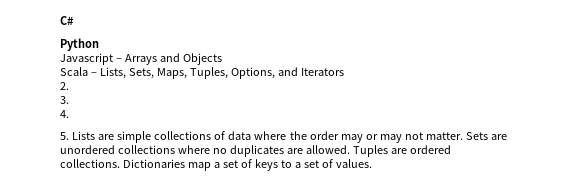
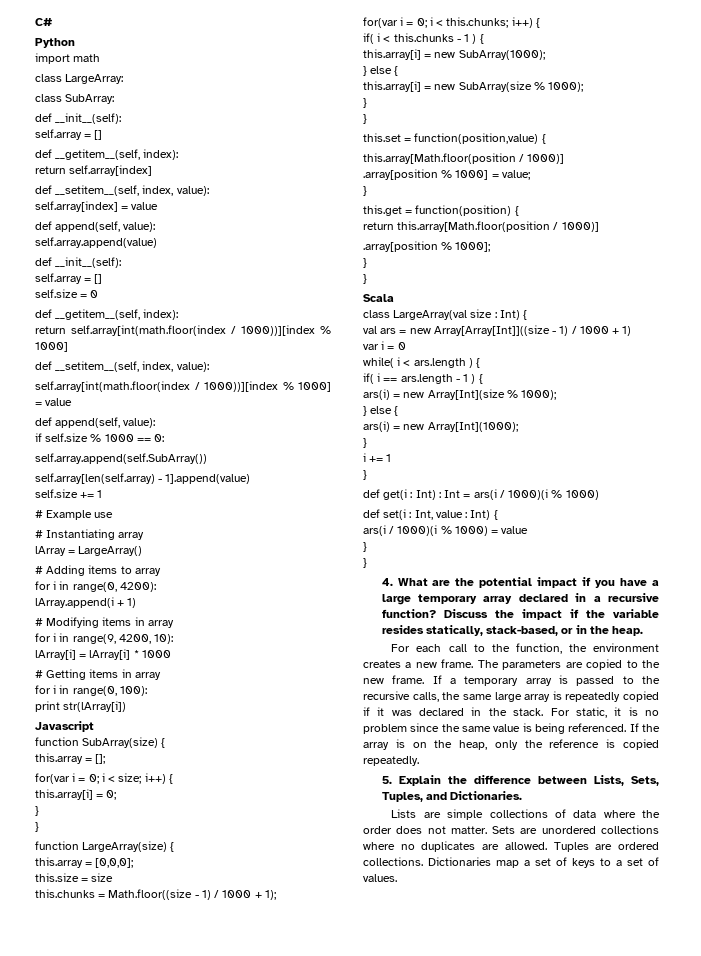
- Javascript – Arrays and Objects
- Scala – Lists, Sets, Maps, Tuples, Options, and Iterators
- 2.
- 3.
- 4.
- 5. Lists are simple collections of data where the order may or may not matter.
+ import math
+ class LargeArray:
+ class SubArray:
+ def __init__(self):
+ self.array = []
+ def __getitem__(self, index):
+ return self.array[index]
+ def __setitem__(self, index, value):
+ self.array[index] = value
+ def append(self, value):
+ self.array.append(value)
+ def __init__(self):
+ self.array = []
+ self.size = 0
+ def __getitem__(self, index):
+ return self.array[int(math.floor(index / 1000))][index % 1000]
+ def __setitem__(self, index, value):
+ self.array[int(math.floor(index / 1000))][index % 1000] = value
+ def append(self, value):
+ if self.size % 1000 == 0:
+ self.array.append(self.SubArray())
+ self.array[len(self.array) - 1].append(value)
+ self.size += 1
+ # Example use
+ # Instantiating array
+ lArray = LargeArray()
+ # Adding items to array
+ for i in range(0, 4200):
+ lArray.append(i + 1)
+ # Modifying items in array
+ for i in range(9, 4200, 10):
+ lArray[i] = lArray[i] * 1000
+ # Getting items in array
+ for i in range(0, 100):
+ print str(lArray[i])
+ Javascript
+ function SubArray(size) {
+ this.array = [];
+ for(var i = 0; i < size; i++) {
+ this.array[i] = 0;
+ }
+ }
+ function LargeArray(size) {
+ this.array = [0,0,0];
+ this.size = size
+ this.chunks = Math.floor((size - 1) / 1000 + 1);
+ for(var i = 0; i < this.chunks; i++) {
+ if( i < this.chunks - 1 ) {
+ this.array[i] = new SubArray(1000);
+ } else {
+ this.array[i] = new SubArray(size % 1000);
+ }
+ }
+ this.set = function(position,value) {
+ this.array[Math.floor(position / 1000)]
+ .array[position % 1000] = value;
+ }
+ this.get = function(position) {
+ return this.array[Math.floor(position / 1000)]
+ .array[position % 1000];
+ }
+ }
+ Scala
+ class LargeArray(val size : Int) {
+ val ars = new Array[Array[Int]]((size - 1) / 1000 + 1)
+ var i = 0
+ while( i < ars.length ) {
+ if( i == ars.length - 1 ) {
+ ars(i) = new Array[Int](size % 1000);
+ } else {
+ ars(i) = new Array[Int](1000);
+ }
+ i += 1
+ }
+ def get(i : Int) : Int = ars(i / 1000)(i % 1000)
+ def set(i : Int, value : Int) {
+ ars(i / 1000)(i % 1000) = value
+ }
+ }
+ 4. What are the potential impact if you have a large temporary array declared in a recursive function? Discuss the impact if the variable resides statically, stack-based, or in the heap.
+ For each call to the function, the environment creates a new frame. The parameters are copied to the new frame. If a temporary array is passed to the recursive calls, the same large array is repeatedly copied if it was declared in the stack. For static, it is no problem since the same value is being referenced. If the array is on the heap, only the reference is copied repeatedly.
+ 5. Explain the difference between Lists, Sets, Tuples, and Dictionaries.
+ Lists are simple collections of data where the order does not matter.

